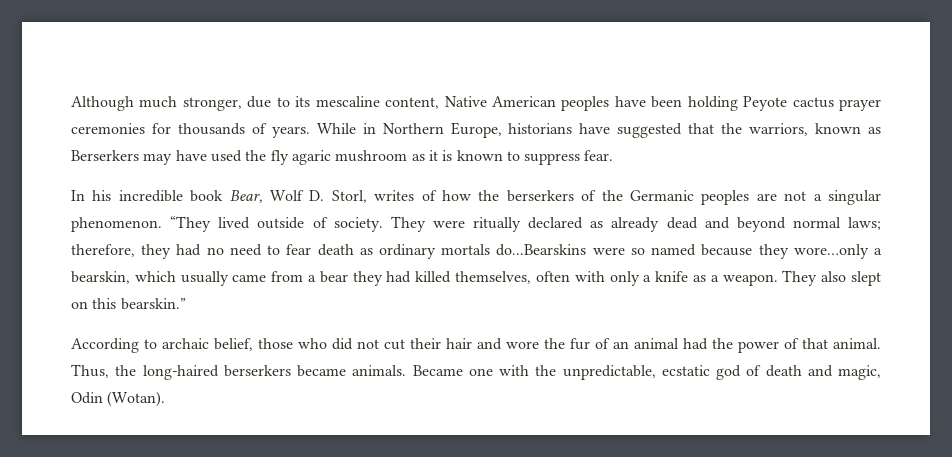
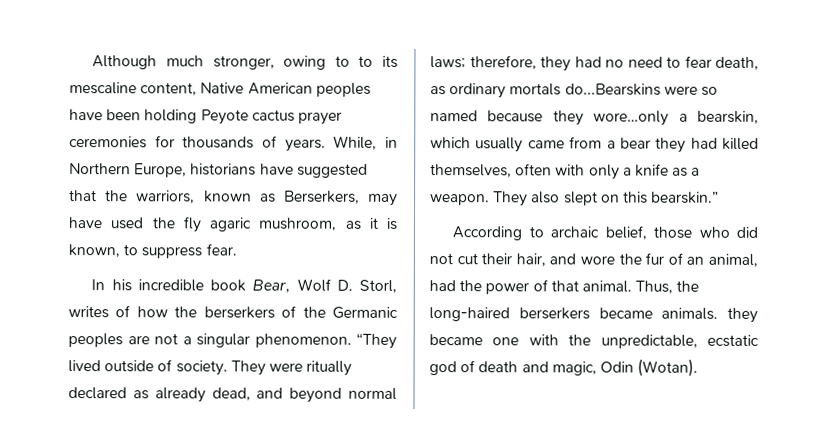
- Although much stronger, due to its mescaline content, Native American peoples have been holding Peyote cactus prayer ceremonies for thousands of years.
+ Although much stronger, owing to to its mescaline content, Native American peoples have been holding Peyote cactus prayer ceremonies for thousands of years.
- While in Northern Europe, historians have suggested that the warriors, known as Berserkers may have used the fly agaric mushroom as it is known to suppress fear.
+ While, in Northern Europe, historians have suggested that the warriors, known as Berserkers, may have used the fly agaric mushroom, as it is known, to suppress fear.
- They were ritually declared as already dead and beyond normal laws; therefore, they had no need to fear death as ordinary mortals do...Bearskins were so named because they wore…only a bearskin, which usually came from a bear they had killed themselves, often with only a knife as a weapon.
+ They were ritually declared as already dead, and beyond normal laws; therefore, they had no need to fear death, as ordinary mortals do...Bearskins were so named because they wore…only a bearskin, which usually came from a bear they had killed themselves, often with only a knife as a weapon.
- According to archaic belief, those who did not cut their hair and wore the fur of an animal had the power of that animal.
+ According to archaic belief, those who did not cut their hair, and wore the fur of an animal, had the power of that animal.
- Thus, the long-haired berserkers became animals. Became one with the unpredictable, ecstatic god of death and magic, Odin (Wotan).
+ Thus, the long-haired berserkers became animals. they became one with the unpredictable, ecstatic god of death and magic, Odin (Wotan).

